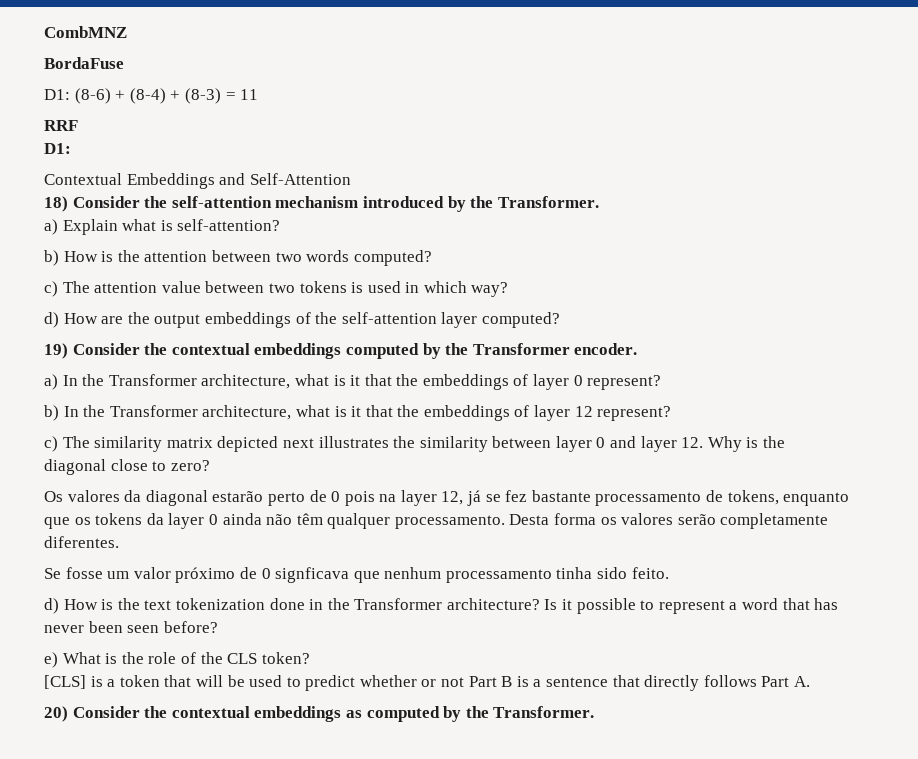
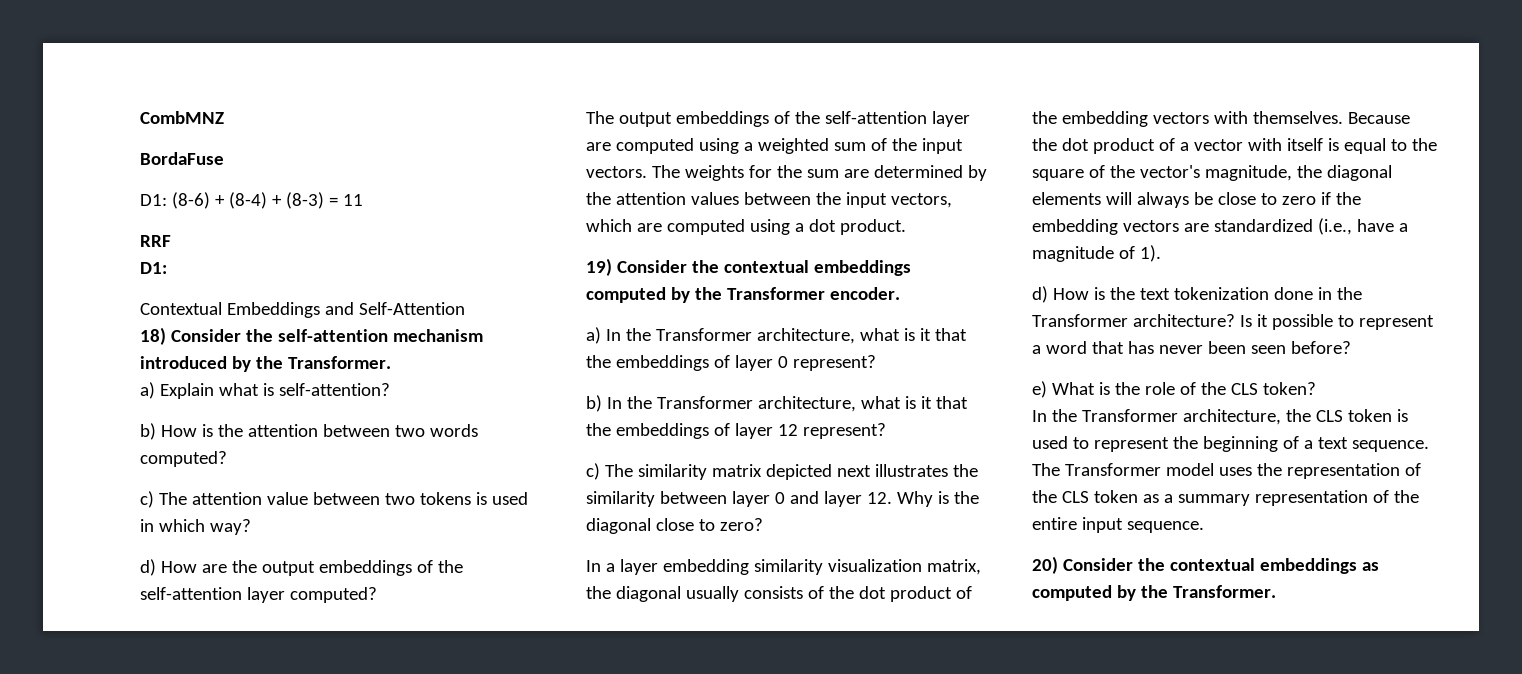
+ The output embeddings of the self-attention layer are computed using a weighted sum of the input vectors. The weights for the sum are determined by the attention values between the input vectors, which are computed using a dot product.
- Os valores da diagonal estarão perto de 0 pois na layer 12, já se fez bastante processamento de tokens, enquanto que os tokens da layer 0 ainda não têm qualquer processamento. Desta forma os valores serão completamente diferentes.
- Se fosse um valor próximo de 0 signficava que nenhum processamento tinha sido feito.
+ In a layer embedding similarity visualization matrix, the diagonal usually consists of the dot product of the embedding vectors with themselves. Because the dot product of a vector with itself is equal to the square of the vector's magnitude, the diagonal elements will always be close to zero if the embedding vectors are standardized (i.e., have a magnitude of 1).
- [CLS] is a token that will be used to predict whether or not Part B is a sentence that directly follows Part A.
+ In the Transformer architecture, the CLS token is used to represent the beginning of a text sequence. The Transformer model uses the representation of the CLS token as a summary representation of the entire input sequence.

